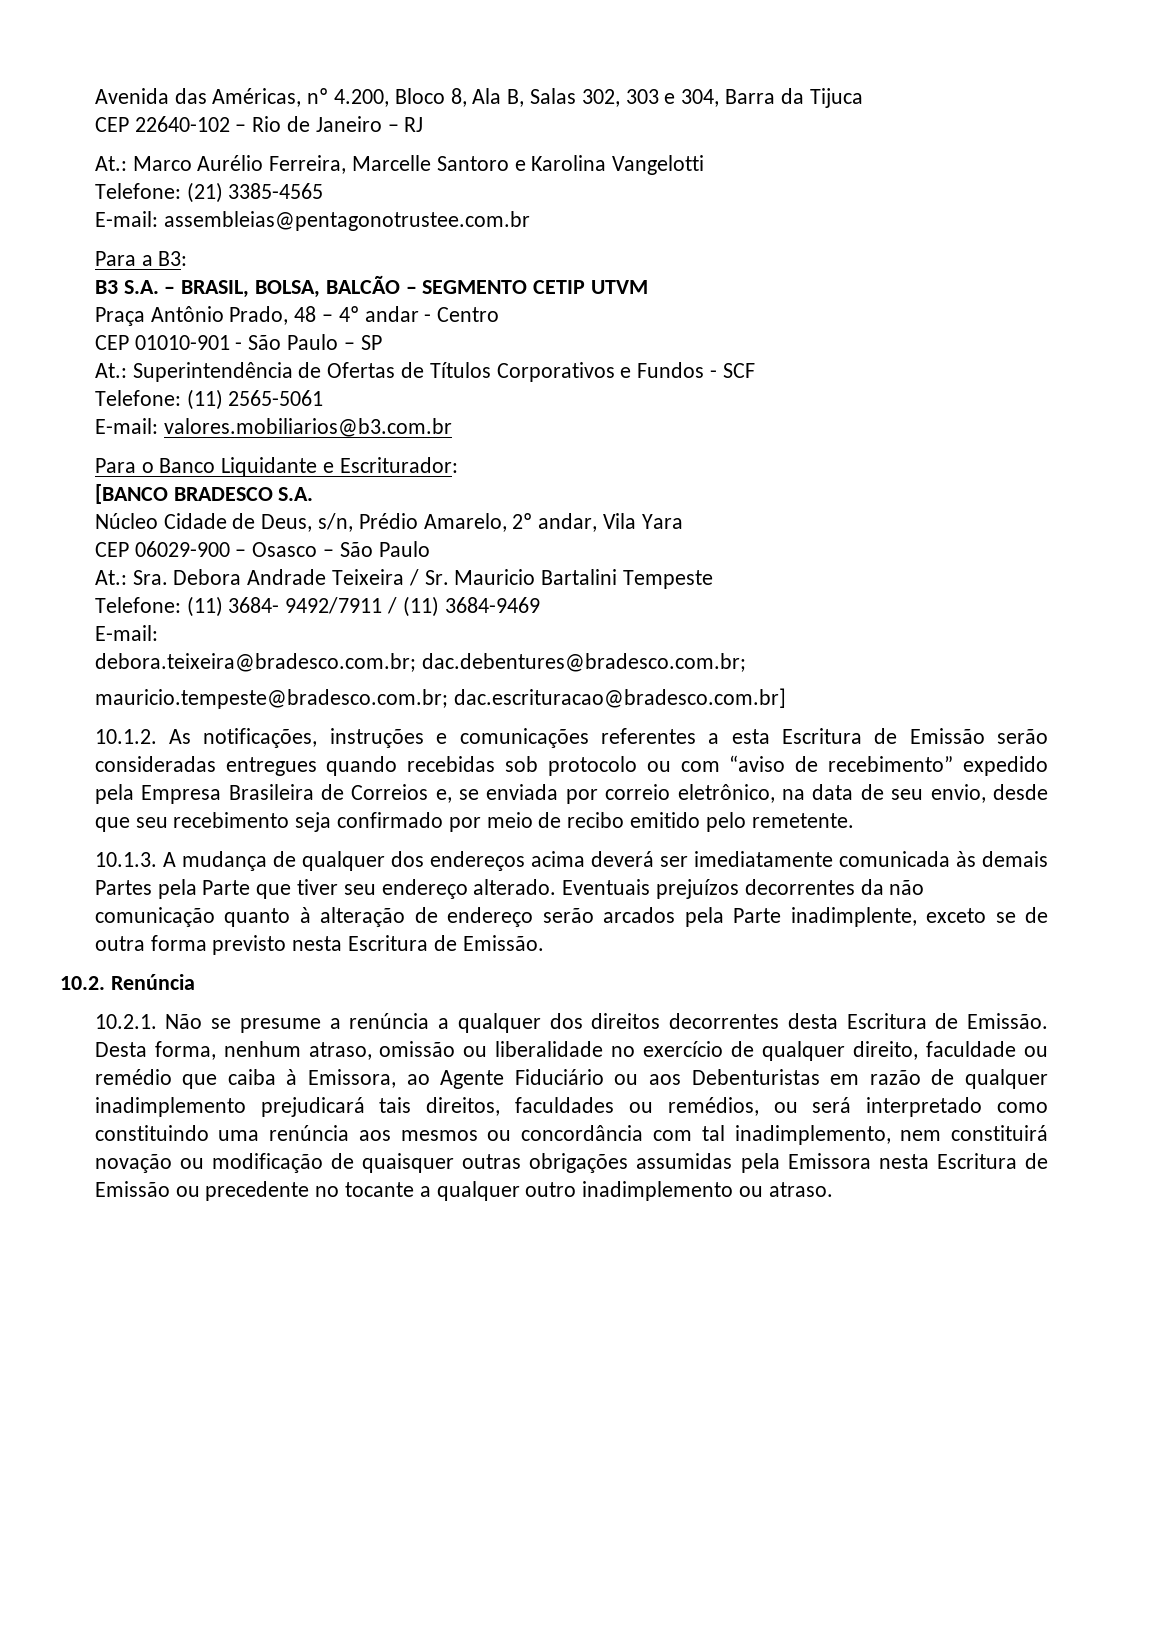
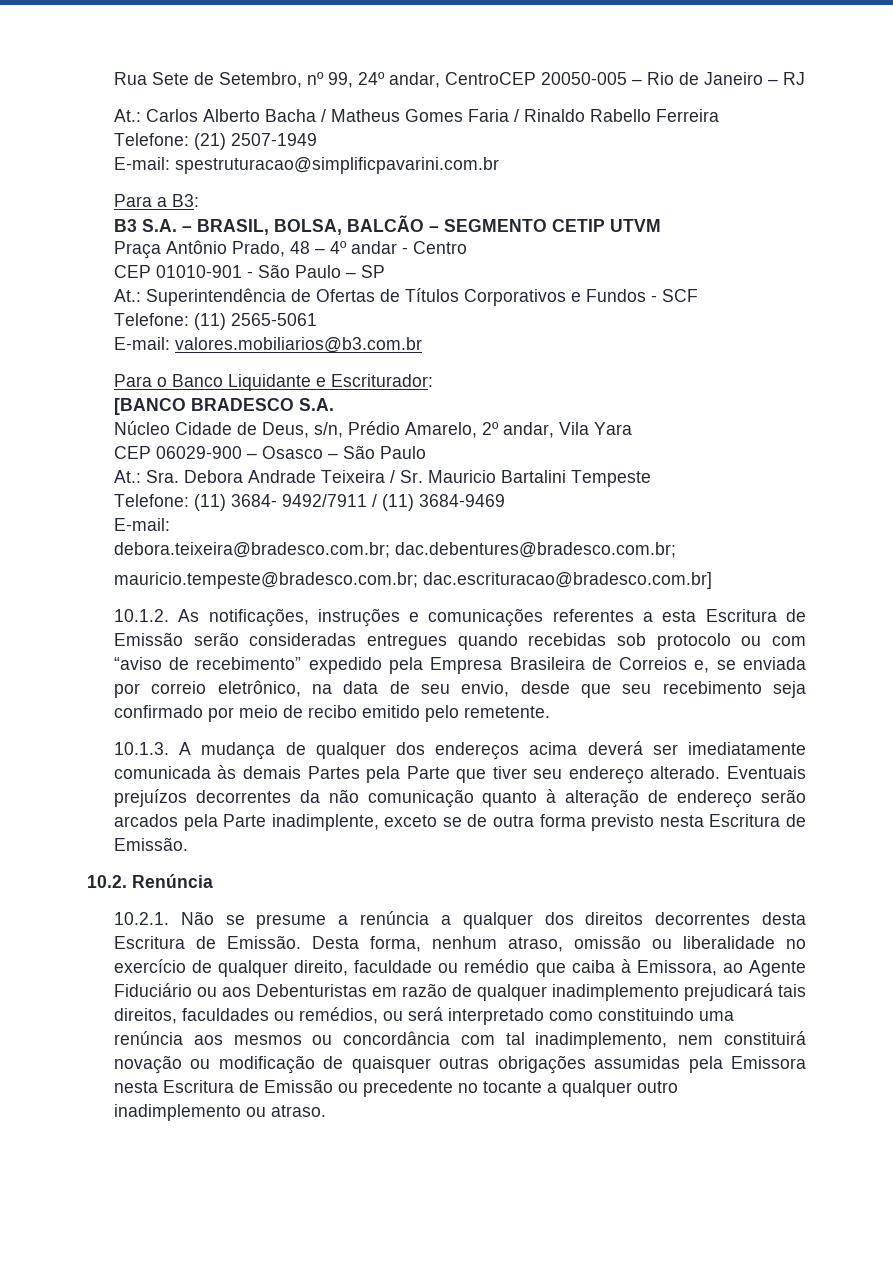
- Avenida das Américas, nº 4.200, Bloco 8, Ala B, Salas 302, 303 e 304, Barra da Tijuca
- CEP 22640-102 – Rio de Janeiro – RJ
+ Rua Sete de Setembro, nº 99, 24º andar, CentroCEP 20050-005 – Rio de Janeiro – RJ
- At.: Marco Aurélio Ferreira, Marcelle Santoro e Karolina Vangelotti
+ At.: Carlos Alberto Bacha / Matheus Gomes Faria / Rinaldo Rabello Ferreira
- Telefone: (21) 3385-4565
- E-mail: assembleias@pentagonotrustee.com.br
+ Telefone: (21) 2507-1949
+ E-mail: spestruturacao@simplificpavarini.com.br

